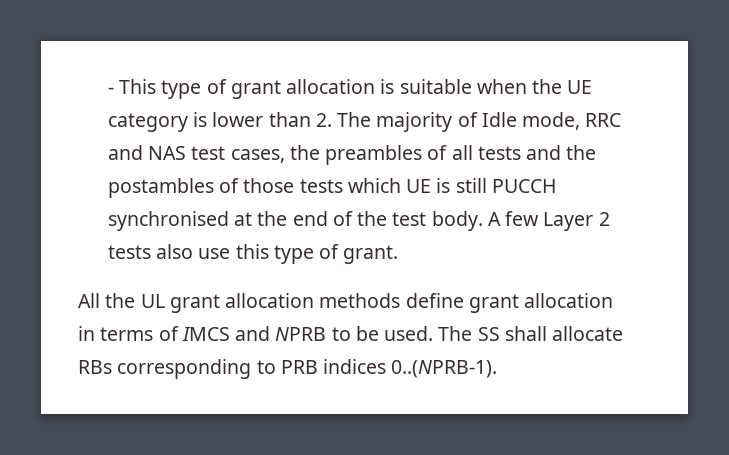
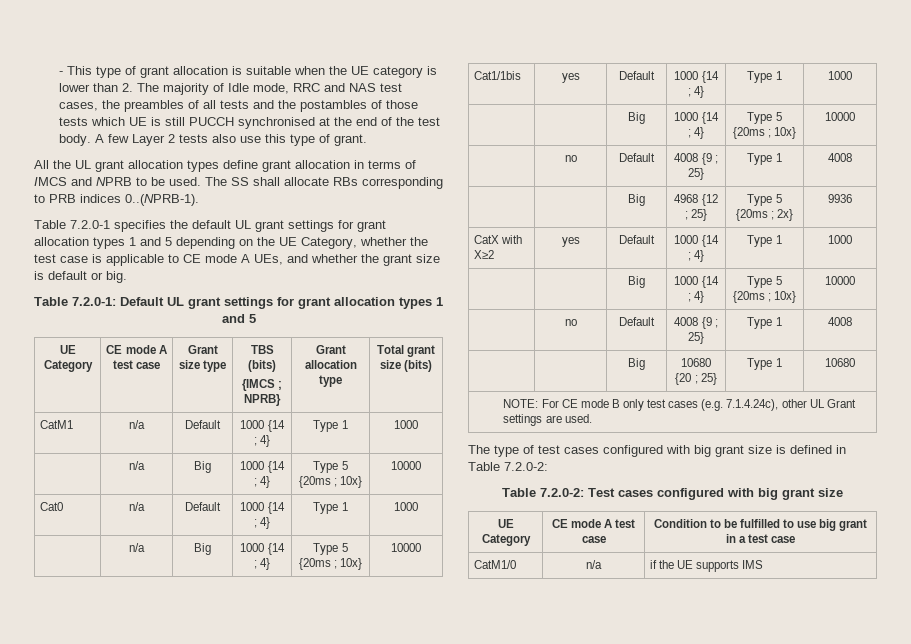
- All the UL grant allocation methods define grant allocation in terms of IMCS and NPRB to be used.
+ All the UL grant allocation types define grant allocation in terms of IMCS and NPRB to be used.
+ Table 7.2.0-1 specifies the default UL grant settings for grant allocation types 1 and 5 depending on the UE Category, whether the test case is applicable to CE mode A UEs, and whether the grant size is default or big.
+ Table 7.2.0-1: Default UL grant settings for grant allocation types 1 and 5
+ UE Category | CE mode A test case | Grant size type | TBS (bits)
+ {IMCS ; NPRB} | Grant allocation type | Total grant size (bits)
+ CatM1 | n/a | Default | 1000 {14 ; 4} | Type 1 | 1000
+ | n/a | Big | 1000 {14 ; 4} | Type 5 {20ms ; 10x} | 10000
+ Cat0 | n/a | Default | 1000 {14 ; 4} | Type 1 | 1000
+ | n/a | Big | 1000 {14 ; 4} | Type 5 {20ms ; 10x} | 10000
+ Cat1/1bis | yes | Default | 1000 {14 ; 4} | Type 1 | 1000
+ | | Big | 1000 {14 ; 4} | Type 5 {20ms ; 10x} | 10000
+ | no | Default | 4008 {9 ; 25} | Type 1 | 4008
+ | | Big | 4968 {12 ; 25} | Type 5 {20ms ; 2x} | 9936
+ CatX with X≥2 | yes | Default | 1000 {14 ; 4} | Type 1 | 1000
+ | | Big | 1000 {14 ; 4} | Type 5 {20ms ; 10x} | 10000
+ | no | Default | 4008 {9 ; 25} | Type 1 | 4008
+ | | Big | 10680 {20 ; 25} | Type 1 | 10680
+ NOTE: For CE mode B only test cases (e.g. 7.1.4.24c), other UL Grant settings are used.
+ The type of test cases configured with big grant size is defined in Table 7.2.0-2:
+ Table 7.2.0-2: Test cases configured with big grant size
+ UE Category | CE mode A test case | Condition to be fulfilled to use big grant in a test case
+ CatM1/0 | n/a | if the UE supports IMS

